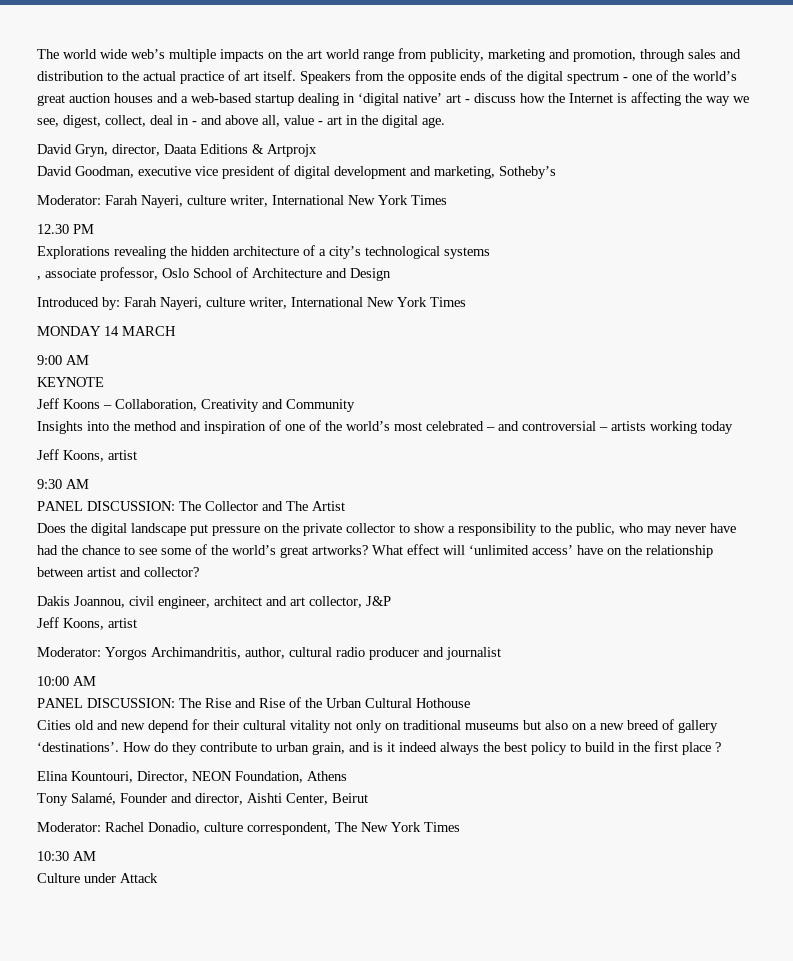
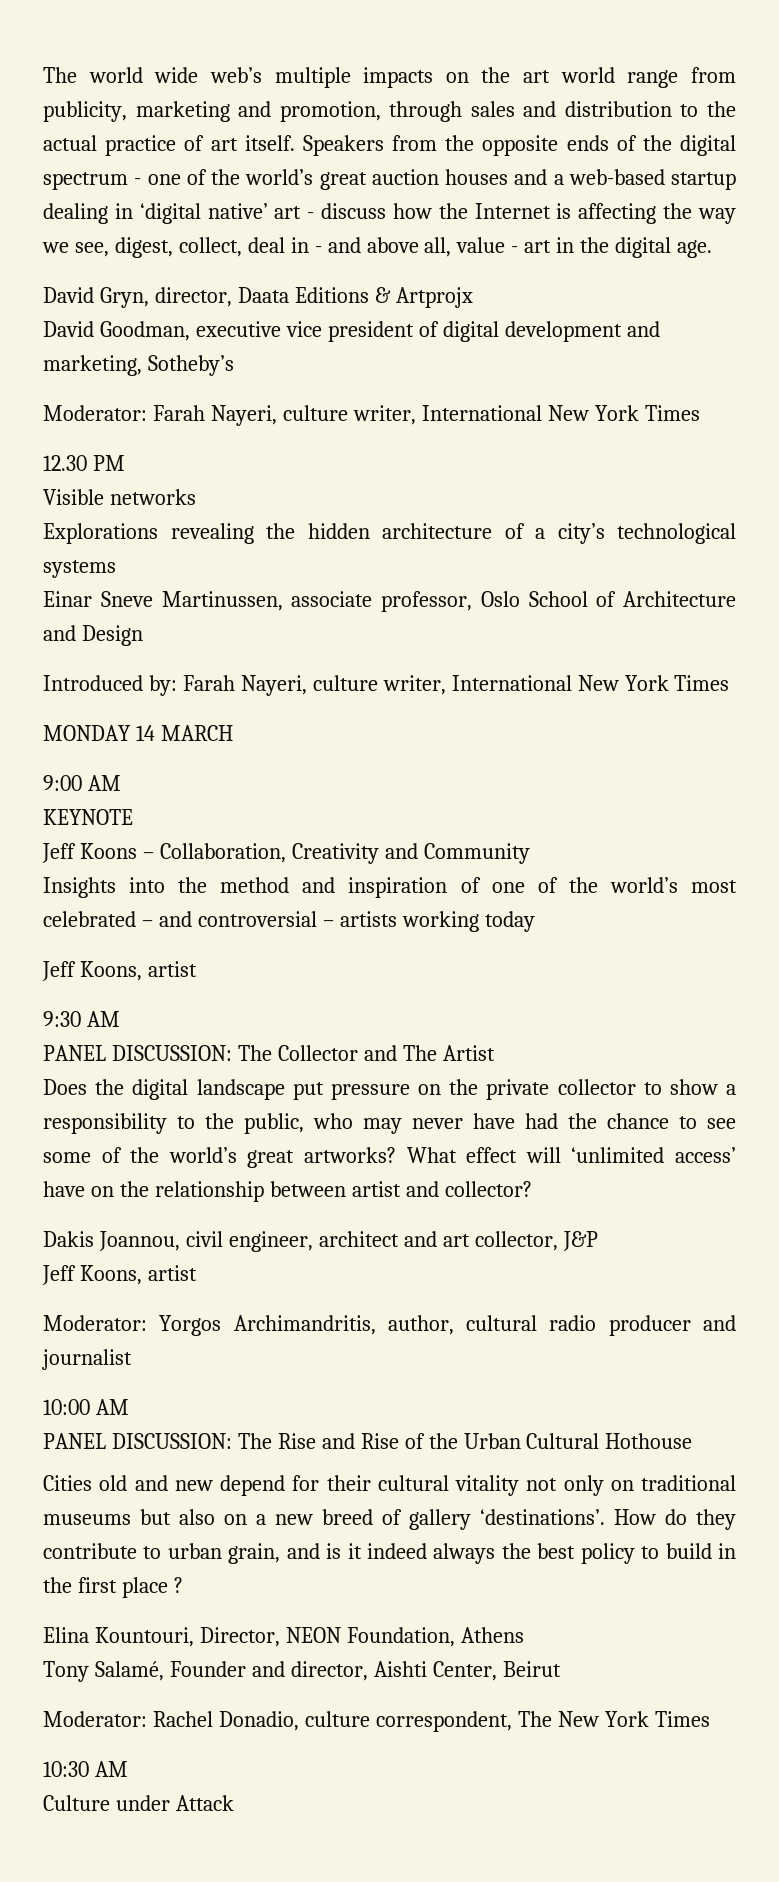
+ Visible networks
- , associate professor, Oslo School of Architecture and Design
+ Einar Sneve Martinussen, associate professor, Oslo School of Architecture and Design

